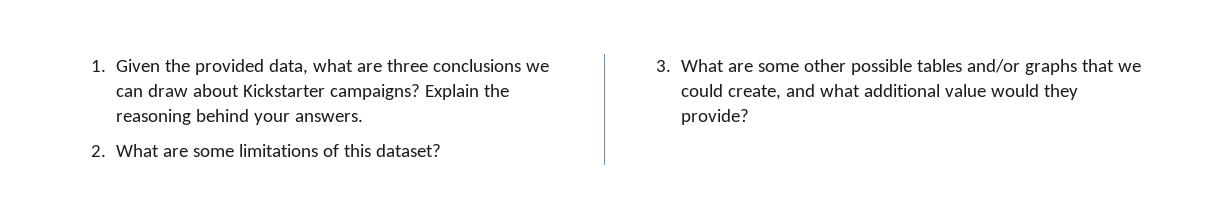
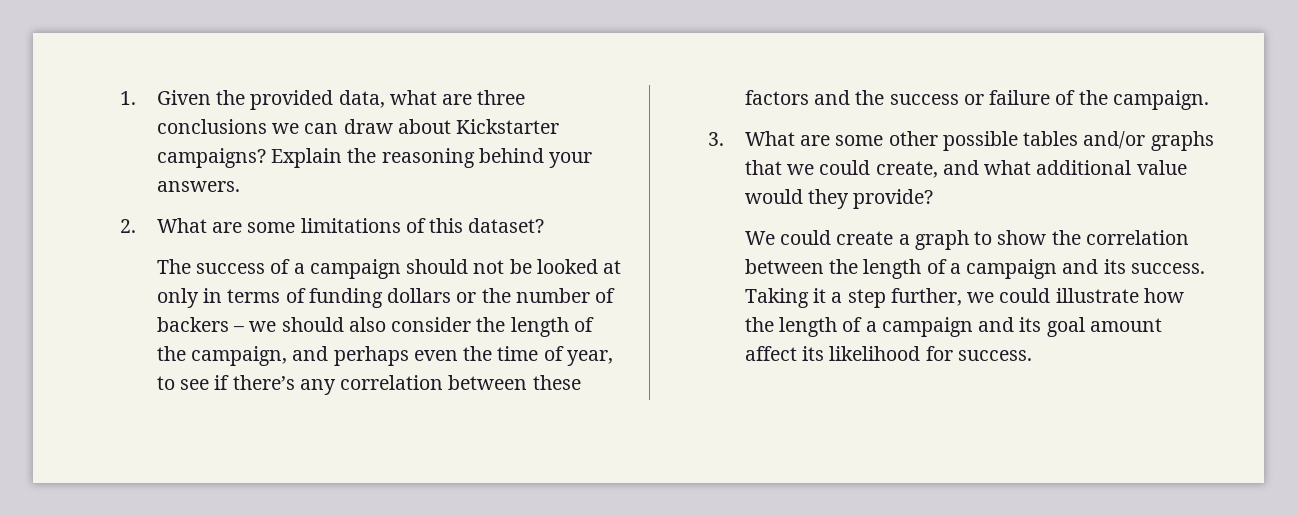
+ The success of a campaign should not be looked at only in terms of funding dollars or the number of backers – we should also consider the length of the campaign, and perhaps even the time of year, to see if there’s any correlation between these factors and the success or failure of the campaign.
+ We could create a graph to show the correlation between the length of a campaign and its success. Taking it a step further, we could illustrate how the length of a campaign and its goal amount affect its likelihood for success.

